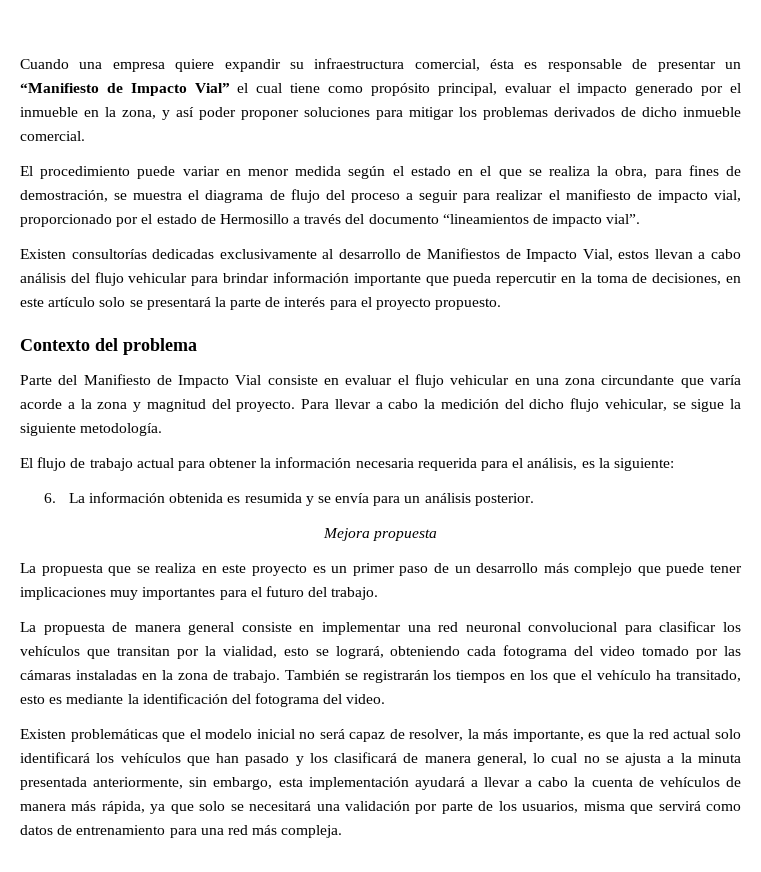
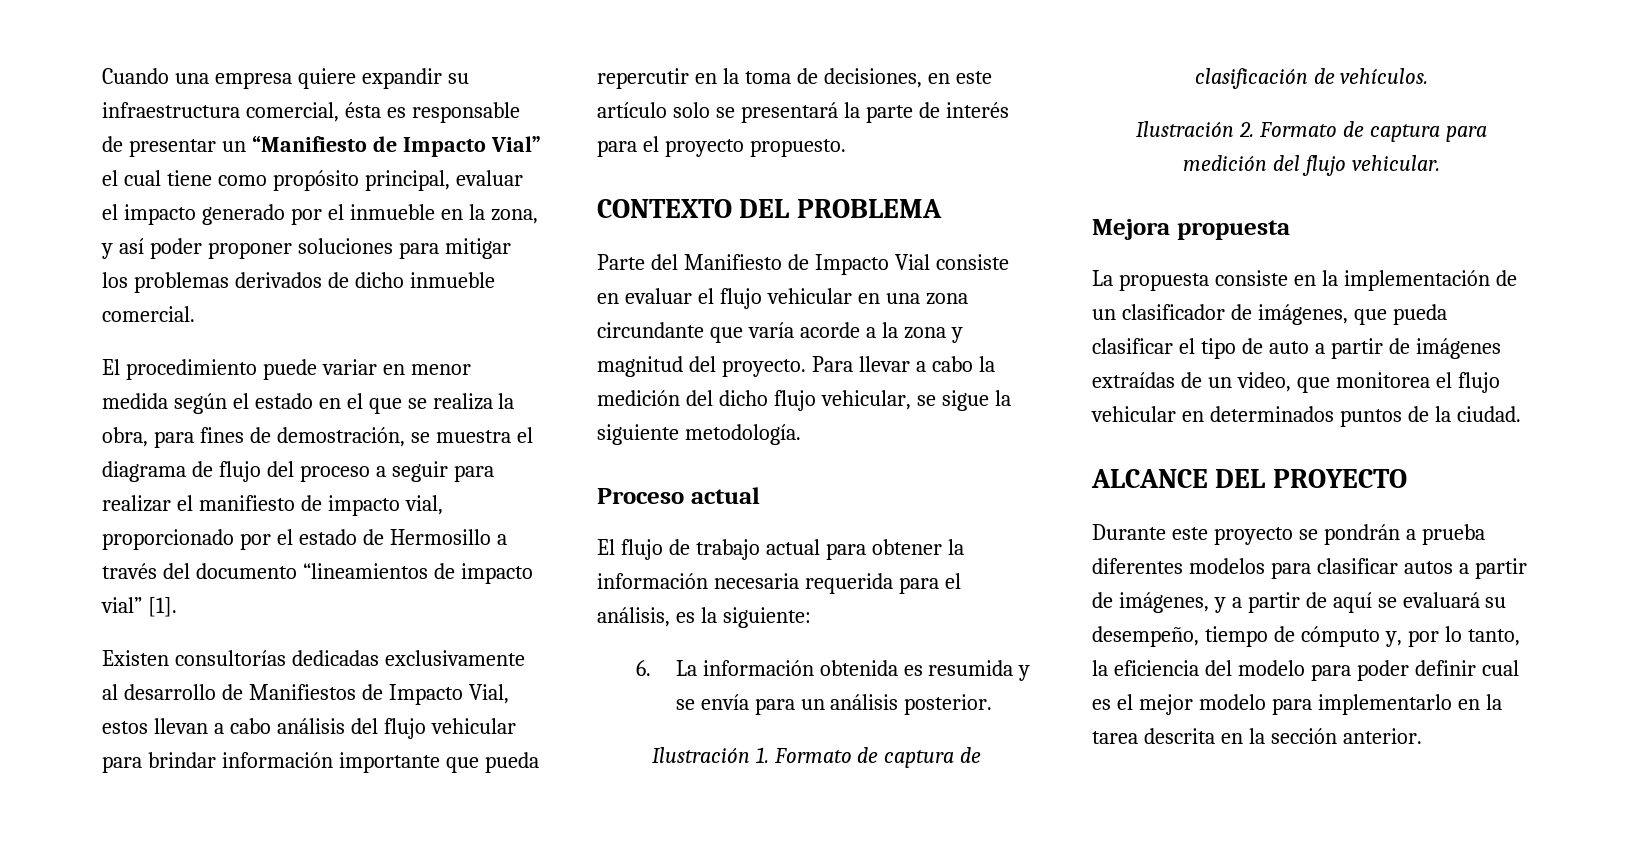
- El procedimiento puede variar en menor medida según el estado en el que se realiza la obra, para fines de demostración, se muestra el diagrama de flujo del proceso a seguir para realizar el manifiesto de impacto vial, proporcionado por el estado de Hermosillo a través del documento “lineamientos de impacto vial”.
+ El procedimiento puede variar en menor medida según el estado en el que se realiza la obra, para fines de demostración, se muestra el diagrama de flujo del proceso a seguir para realizar el manifiesto de impacto vial, proporcionado por el estado de Hermosillo a través del documento “lineamientos de impacto vial” [1].
- Contexto del problema
+ CONTEXTO DEL PROBLEMA
+ Proceso actual
+ Ilustración 1. Formato de captura de clasificación de vehículos.
+ Ilustración 2. Formato de captura para medición del flujo vehicular.
  Mejora propuesta
- La propuesta que se realiza en este proyecto es un primer paso de un desarrollo más complejo que puede tener implicaciones muy importantes para el futuro del trabajo.
- La propuesta de manera general consiste en implementar una red neuronal convolucional para clasificar los vehículos que transitan por la vialidad, esto se logrará, obteniendo cada fotograma del video tomado por las cámaras instaladas en la zona de trabajo. También se registrarán los tiempos en los que el vehículo ha transitado, esto es mediante la identificación del fotograma del video.
- Existen problemáticas que el modelo inicial no será capaz de resolver, la más importante, es que la red actual solo identificará los vehículos que han pasado y los clasificará de manera general, lo cual no se ajusta a la minuta presentada anteriormente, sin embargo, esta implementación ayudará a llevar a cabo la cuenta de vehículos de manera más rápida, ya que solo se necesitará una validación por parte de los usuarios, misma que servirá como datos de entrenamiento para una red más compleja.
+ La propuesta consiste en la implementación de un clasificador de imágenes, que pueda clasificar el tipo de auto a partir de imágenes extraídas de un video, que monitorea el flujo vehicular en determinados puntos de la ciudad.
+ ALCANCE DEL PROYECTO
+ Durante este proyecto se pondrán a prueba diferentes modelos para clasificar autos a partir de imágenes, y a partir de aquí se evaluará su desempeño, tiempo de cómputo y, por lo tanto, la eficiencia del modelo para poder definir cual es el mejor modelo para implementarlo en la tarea descrita en la sección anterior.

